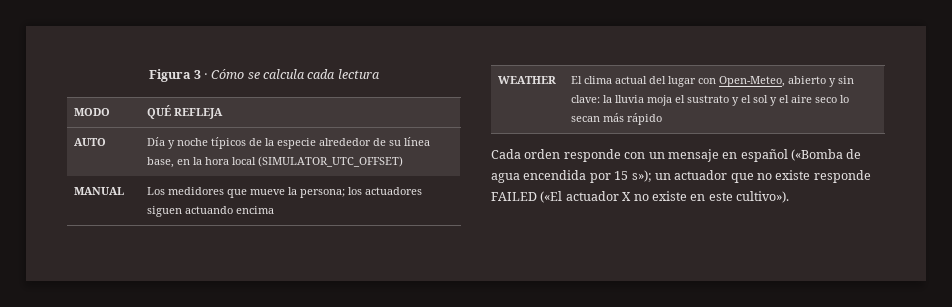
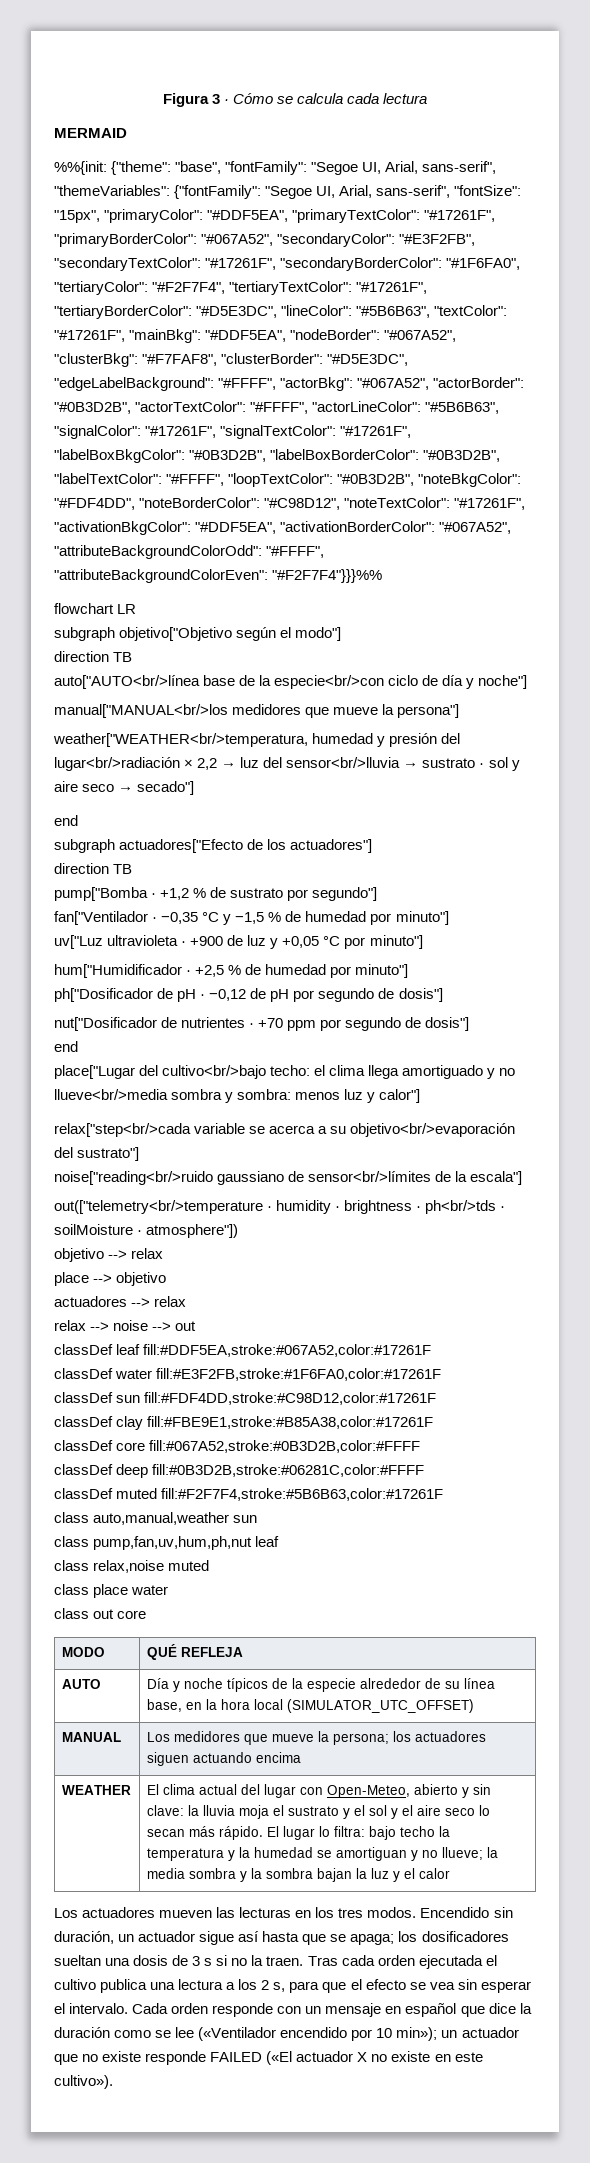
+ MERMAID
+ %%{init: {"theme": "base", "fontFamily": "Segoe UI, Arial, sans-serif", "themeVariables": {"fontFamily": "Segoe UI, Arial, sans-serif", "fontSize": "15px", "primaryColor": "#DDF5EA", "primaryTextColor": "#17261F", "primaryBorderColor": "#067A52", "secondaryColor": "#E3F2FB", "secondaryTextColor": "#17261F", "secondaryBorderColor": "#1F6FA0", "tertiaryColor": "#F2F7F4", "tertiaryTextColor": "#17261F", "tertiaryBorderColor": "#D5E3DC", "lineColor": "#5B6B63", "textColor": "#17261F", "mainBkg": "#DDF5EA", "nodeBorder": "#067A52", "clusterBkg": "#F7FAF8", "clusterBorder": "#D5E3DC", "edgeLabelBackground": "#FFFF", "actorBkg": "#067A52", "actorBorder": "#0B3D2B", "actorTextColor": "#FFFF", "actorLineColor": "#5B6B63", "signalColor": "#17261F", "signalTextColor": "#17261F", "labelBoxBkgColor": "#0B3D2B", "labelBoxBorderColor": "#0B3D2B", "labelTextColor": "#FFFF", "loopTextColor": "#0B3D2B", "noteBkgColor": "#FDF4DD", "noteBorderColor": "#C98D12", "noteTextColor": "#17261F", "activationBkgColor": "#DDF5EA", "activationBorderColor": "#067A52", "attributeBackgroundColorOdd": "#FFFF", "attributeBackgroundColorEven": "#F2F7F4"}}}%%
+ flowchart LR
+ subgraph objetivo["Objetivo según el modo"]
+ direction TB
+ auto["AUTO<br/>línea base de la especie<br/>con ciclo de día y noche"]
+ manual["MANUAL<br/>los medidores que mueve la persona"]
+ weather["WEATHER<br/>temperatura, humedad y presión del lugar<br/>radiación × 2,2 → luz del sensor<br/>lluvia → sustrato · sol y aire seco → secado"]
+ end
+ subgraph actuadores["Efecto de los actuadores"]
+ direction TB
+ pump["Bomba · +1,2 % de sustrato por segundo"]
+ fan["Ventilador · −0,35 °C y −1,5 % de humedad por minuto"]
+ uv["Luz ultravioleta · +900 de luz y +0,05 °C por minuto"]
+ hum["Humidificador · +2,5 % de humedad por minuto"]
+ ph["Dosificador de pH · −0,12 de pH por segundo de dosis"]
+ nut["Dosificador de nutrientes · +70 ppm por segundo de dosis"]
+ end
+ place["Lugar del cultivo<br/>bajo techo: el clima llega amortiguado y no llueve<br/>media sombra y sombra: menos luz y calor"]
+ relax["step<br/>cada variable se acerca a su objetivo<br/>evaporación del sustrato"]
+ noise["reading<br/>ruido gaussiano de sensor<br/>límites de la escala"]
+ out(["telemetry<br/>temperature · humidity · brightness · ph<br/>tds · soilMoisture · atmosphere"])
+ objetivo --> relax
+ place --> objetivo
+ actuadores --> relax
+ relax --> noise --> out
+ classDef leaf fill:#DDF5EA,stroke:#067A52,color:#17261F
+ classDef water fill:#E3F2FB,stroke:#1F6FA0,color:#17261F
+ classDef sun fill:#FDF4DD,stroke:#C98D12,color:#17261F
+ classDef clay fill:#FBE9E1,stroke:#B85A38,color:#17261F
+ classDef core fill:#067A52,stroke:#0B3D2B,color:#FFFF
+ classDef deep fill:#0B3D2B,stroke:#06281C,color:#FFFF
+ classDef muted fill:#F2F7F4,stroke:#5B6B63,color:#17261F
+ class auto,manual,weather sun
+ class pump,fan,uv,hum,ph,nut leaf
+ class relax,noise muted
+ class place water
+ class out core
- El clima actual del lugar con Open-Meteo, abierto y sin clave: la lluvia moja el sustrato y el sol y el aire seco lo secan más rápido
- Cada orden responde con un mensaje en español («Bomba de agua encendida por 15 s»); un actuador que no existe responde FAILED («El actuador X no existe en este cultivo»).
+ El clima actual del lugar con Open-Meteo, abierto y sin clave: la lluvia moja el sustrato y el sol y el aire seco lo secan más rápido. El lugar lo filtra: bajo techo la temperatura y la humedad se amortiguan y no llueve; la media sombra y la sombra bajan la luz y el calor
+ Los actuadores mueven las lecturas en los tres modos. Encendido sin duración, un actuador sigue así hasta que se apaga; los dosificadores sueltan una dosis de 3 s si no la traen. Tras cada orden ejecutada el cultivo publica una lectura a los 2 s, para que el efecto se vea sin esperar el intervalo. Cada orden responde con un mensaje en español que dice la duración como se lee («Ventilador encendido por 10 min»); un actuador que no existe responde FAILED («El actuador X no existe en este cultivo»).

